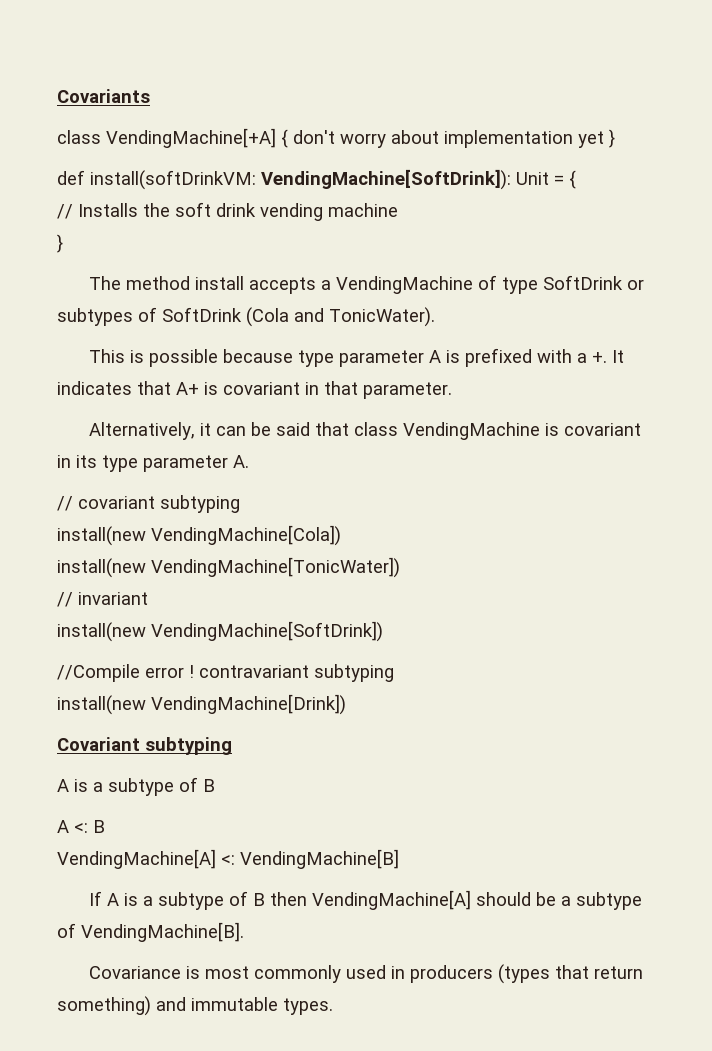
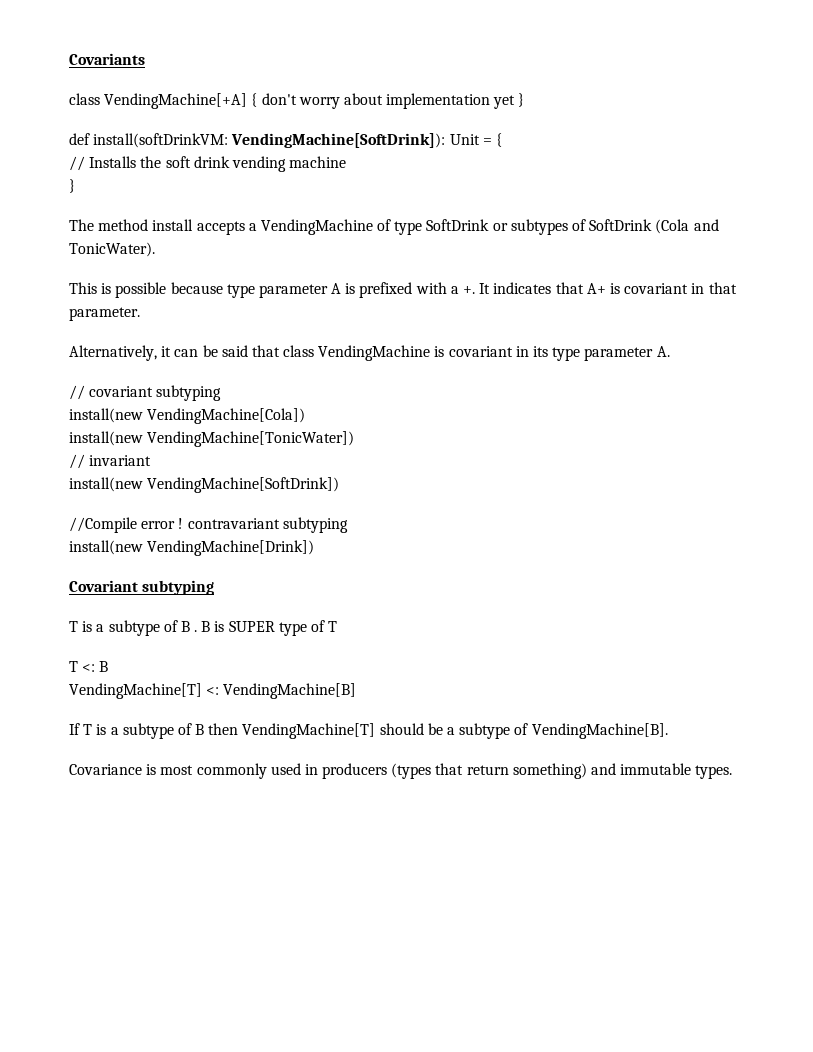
  Covariant subtyping
- A is a subtype of B
- A <: B
+ T is a subtype of B . B is SUPER type of T
+ T <: B
- VendingMachine[A] <: VendingMachine[B]
+ VendingMachine[T] <: VendingMachine[B]
- If A is a subtype of B then VendingMachine[A] should be a subtype of VendingMachine[B].
+ If T is a subtype of B then VendingMachine[T] should be a subtype of VendingMachine[B].

